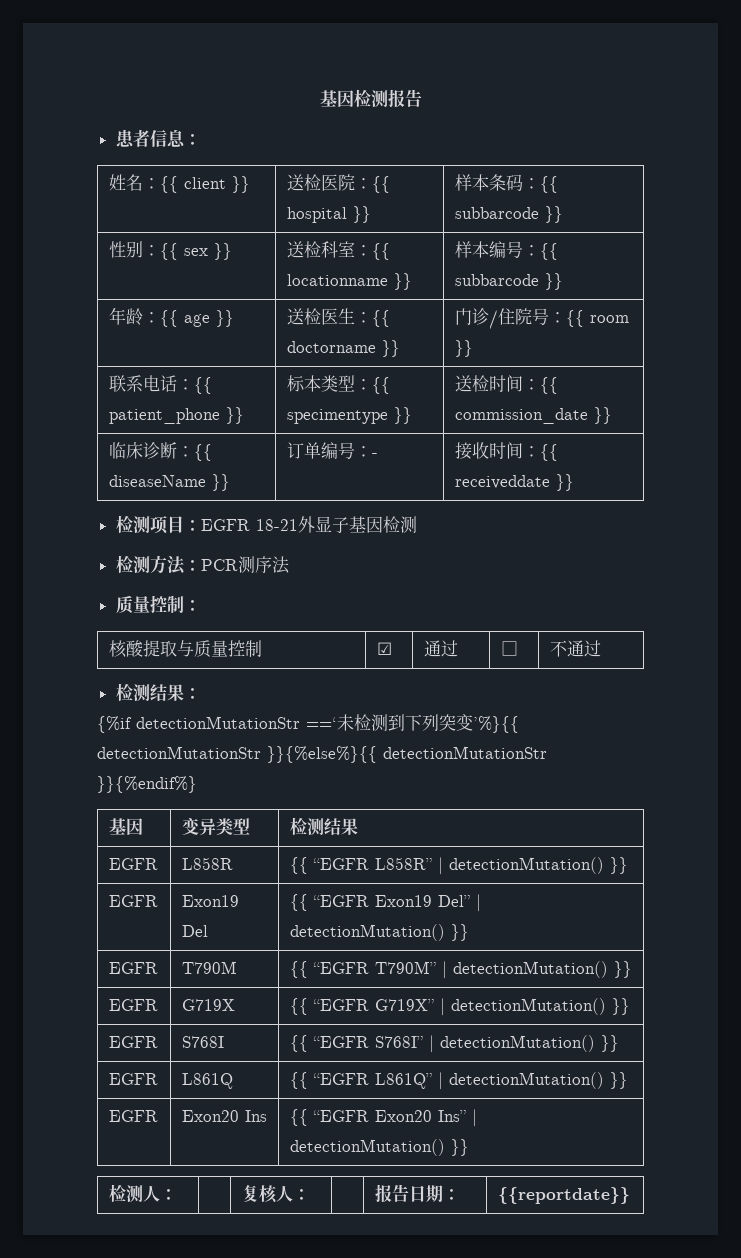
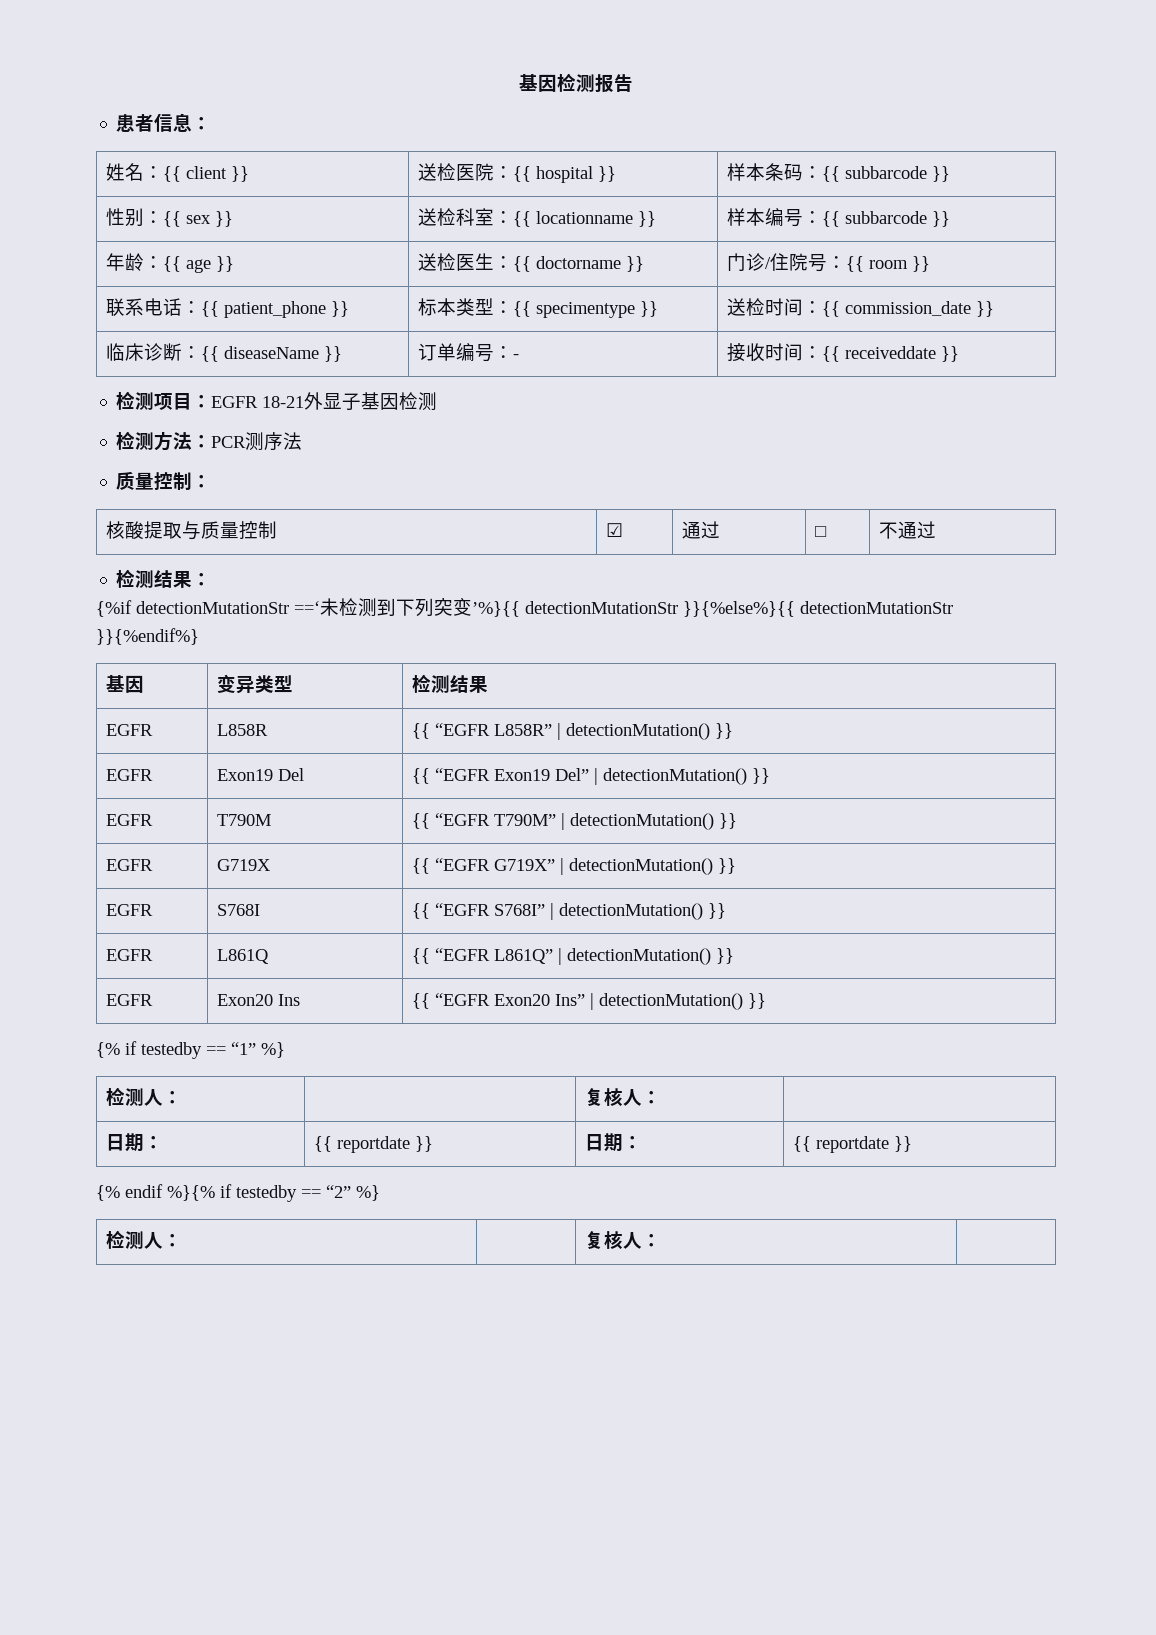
- 检测人： | | 复核人： | | 报告日期： | {{reportdate}}
+ {% if testedby == “1” %}
+ 检测人： | | 复核人： |
+ 日期： | {{ reportdate }} | 日期： | {{ reportdate }}
+ {% endif %}{% if testedby == “2” %}
+ 检测人： | | 复核人： |

